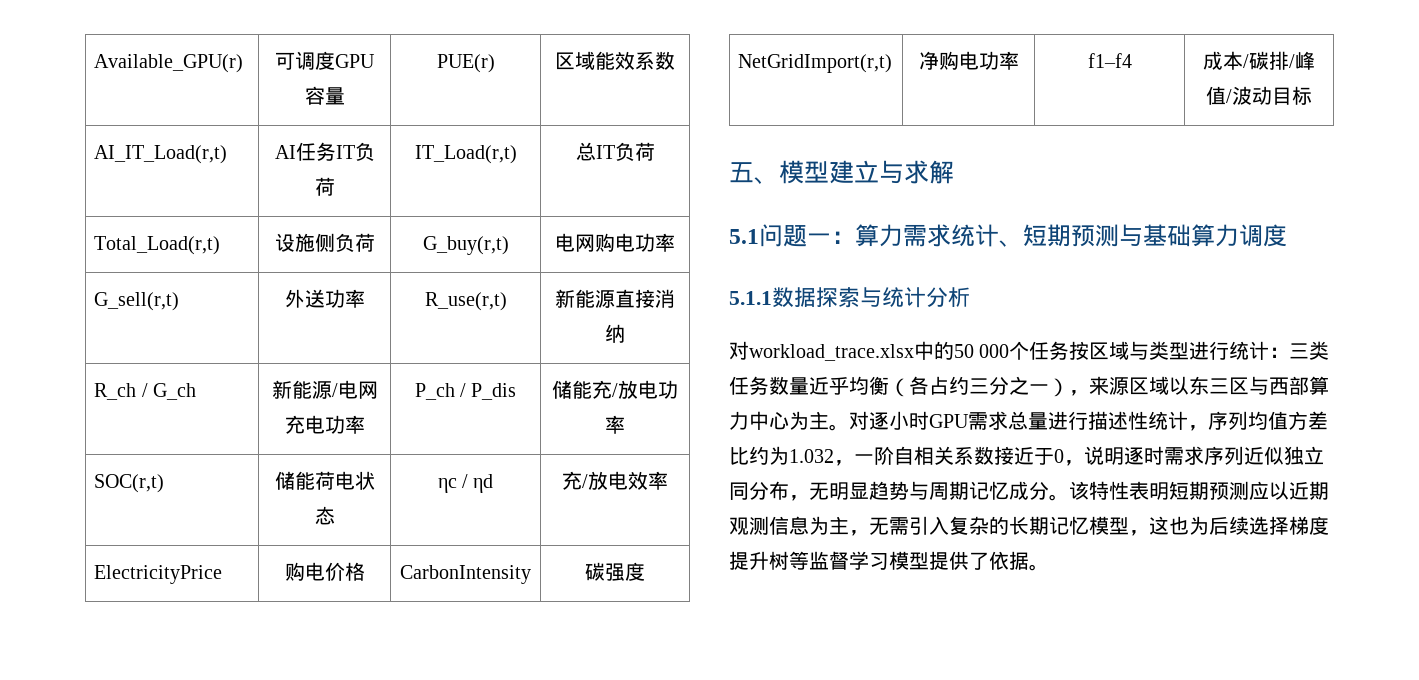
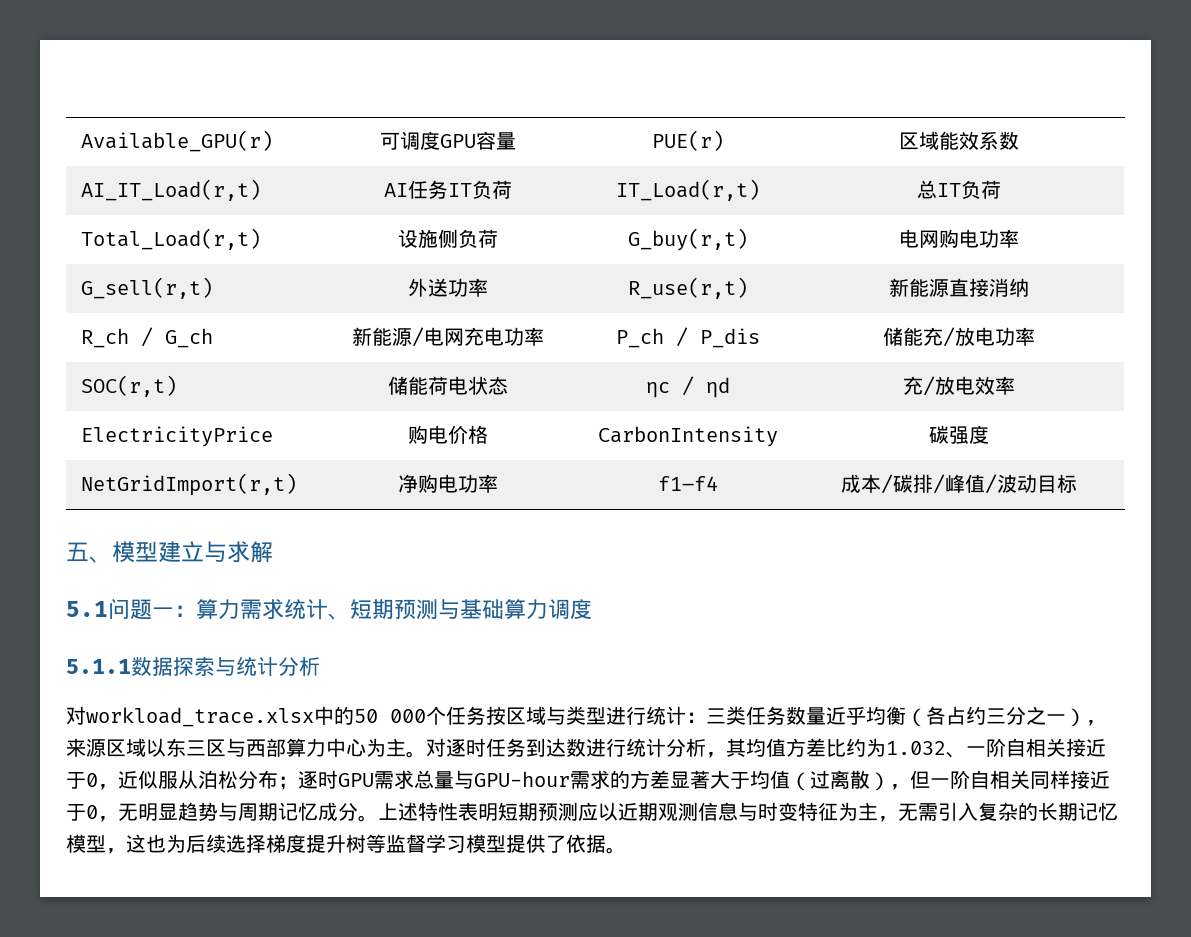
- 对逐小时GPU需求总量进行描述性统计，序列均值方差比约为1.032，一阶自相关系数接近于0，说明逐时需求序列近似独立同分布，无明显趋势与周期记忆成分。
+ 对逐时任务到达数进行统计分析，其均值方差比约为1.032、一阶自相关接近于0，近似服从泊松分布；逐时GPU需求总量与GPU-hour需求的方差显著大于均值（过离散），但一阶自相关同样接近于0，无明显趋势与周期记忆成分。
- 该特性表明短期预测应以近期观测信息为主，无需引入复杂的长期记忆模型，这也为后续选择梯度提升树等监督学习模型提供了依据。
+ 上述特性表明短期预测应以近期观测信息与时变特征为主，无需引入复杂的长期记忆模型，这也为后续选择梯度提升树等监督学习模型提供了依据。

